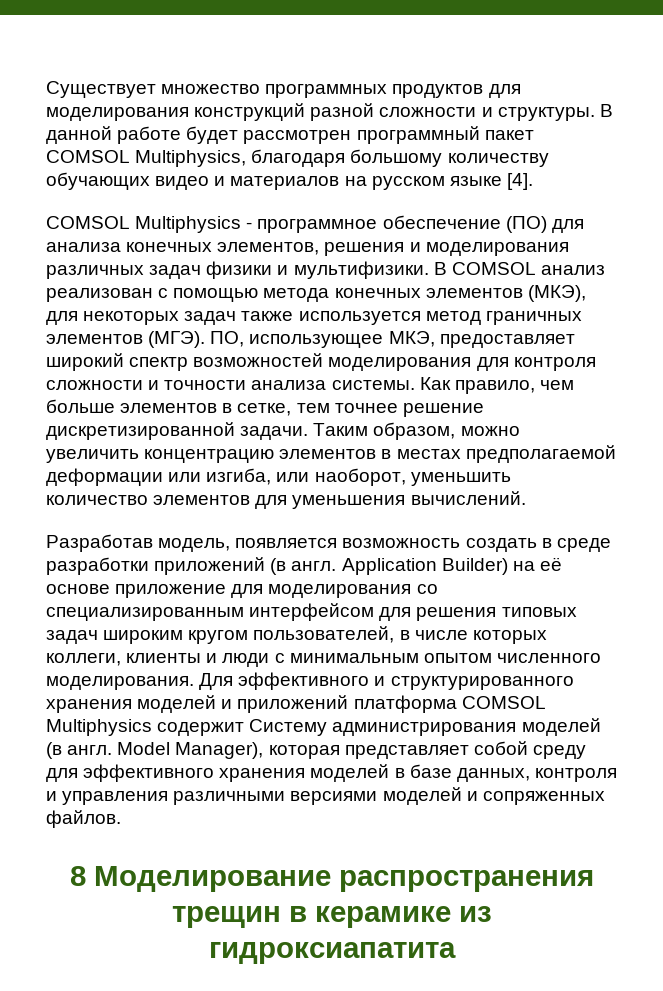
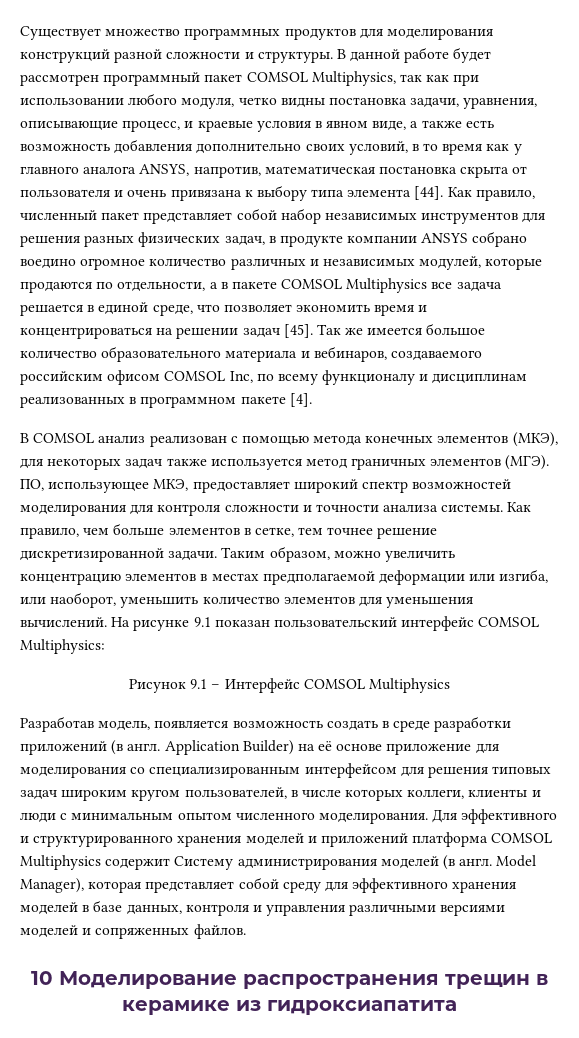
- В данной работе будет рассмотрен программный пакет COMSOL Multiphysics, благодаря большому количеству обучающих видео и материалов на русском языке [4].
- COMSOL Multiphysics - программное обеспечение (ПО) для анализа конечных элементов, решения и моделирования различных задач физики и мультифизики. В COMSOL анализ реализован с помощью метода конечных элементов (МКЭ), для некоторых задач также используется метод граничных элементов (МГЭ).
+ В данной работе будет рассмотрен программный пакет COMSOL Multiphysics, так как при использовании любого модуля, четко видны постановка задачи, уравнения, описывающие процесс, и краевые условия в явном виде, а также есть возможность добавления дополнительно своих условий, в то время как у главного аналога ANSYS, напротив, математическая постановка скрыта от пользователя и очень привязана к выбору типа элемента [44]. Как правило, численный пакет представляет собой набор независимых инструментов для решения разных физических задач, в продукте компании ANSYS собрано воедино огромное количество различных и независимых модулей, которые продаются по отдельности, а в пакете COMSOL Multiphysics все задача решается в единой среде, что позволяет экономить время и концентрироваться на решении задач [45]. Так же имеется большое количество образовательного материала и вебинаров, создаваемого российским офисом COMSOL Inc, по всему функционалу и дисциплинам реализованных в программном пакете [4].
+ В COMSOL анализ реализован с помощью метода конечных элементов (МКЭ), для некоторых задач также используется метод граничных элементов (МГЭ).
+ На рисунке 9.1 показан пользовательский интерфейс COMSOL Multiphysics:
+ Рисунок 9.1 – Интерфейс COMSOL Multiphysics
- 8 Моделирование распространения трещин в керамике из гидроксиапатита
+ 10 Моделирование распространения трещин в керамике из гидроксиапатита

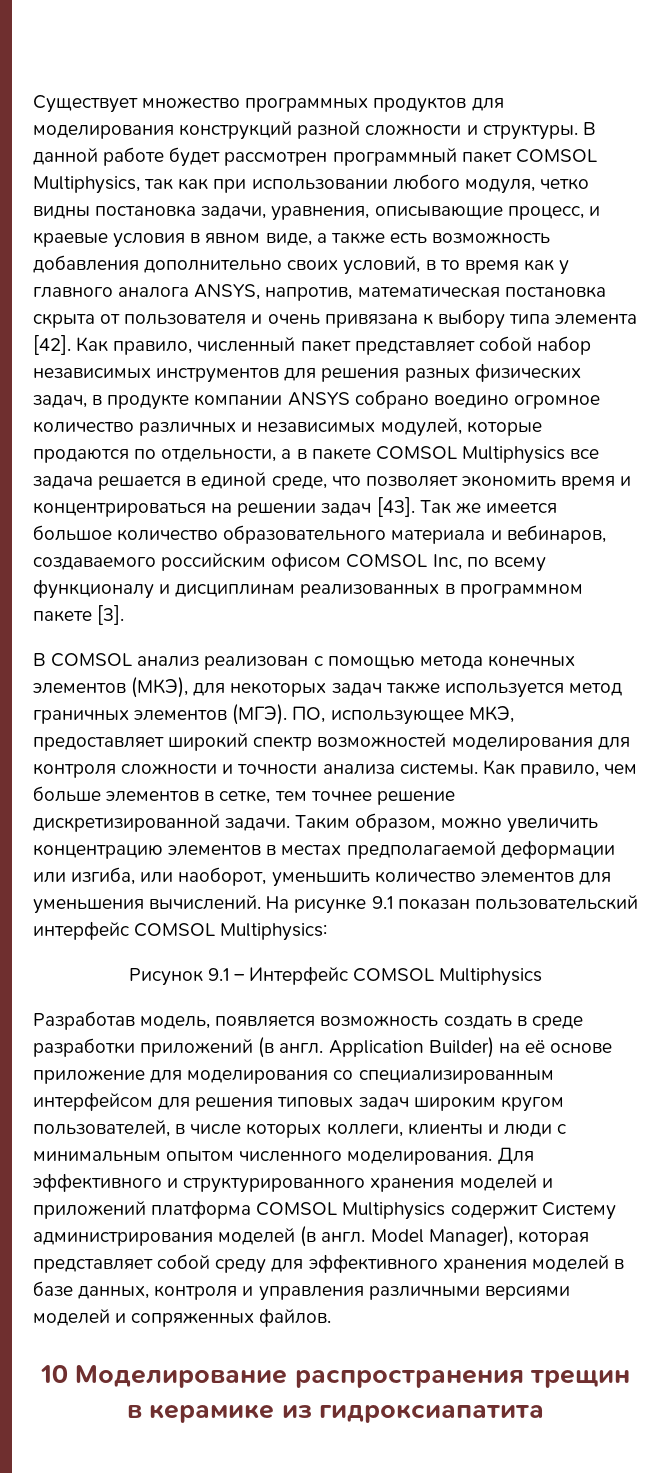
- В данной работе будет рассмотрен программный пакет COMSOL Multiphysics, так как при использовании любого модуля, четко видны постановка задачи, уравнения, описывающие процесс, и краевые условия в явном виде, а также есть возможность добавления дополнительно своих условий, в то время как у главного аналога ANSYS, напротив, математическая постановка скрыта от пользователя и очень привязана к выбору типа элемента [44].
+ В данной работе будет рассмотрен программный пакет COMSOL Multiphysics, так как при использовании любого модуля, четко видны постановка задачи, уравнения, описывающие процесс, и краевые условия в явном виде, а также есть возможность добавления дополнительно своих условий, в то время как у главного аналога ANSYS, напротив, математическая постановка скрыта от пользователя и очень привязана к выбору типа элемента [42].
- Как правило, численный пакет представляет собой набор независимых инструментов для решения разных физических задач, в продукте компании ANSYS собрано воедино огромное количество различных и независимых модулей, которые продаются по отдельности, а в пакете COMSOL Multiphysics все задача решается в единой среде, что позволяет экономить время и концентрироваться на решении задач [45].
+ Как правило, численный пакет представляет собой набор независимых инструментов для решения разных физических задач, в продукте компании ANSYS собрано воедино огромное количество различных и независимых модулей, которые продаются по отдельности, а в пакете COMSOL Multiphysics все задача решается в единой среде, что позволяет экономить время и концентрироваться на решении задач [43].
- Так же имеется большое количество образовательного материала и вебинаров, создаваемого российским офисом COMSOL Inc, по всему функционалу и дисциплинам реализованных в программном пакете [4].
+ Так же имеется большое количество образовательного материала и вебинаров, создаваемого российским офисом COMSOL Inc, по всему функционалу и дисциплинам реализованных в программном пакете [3].

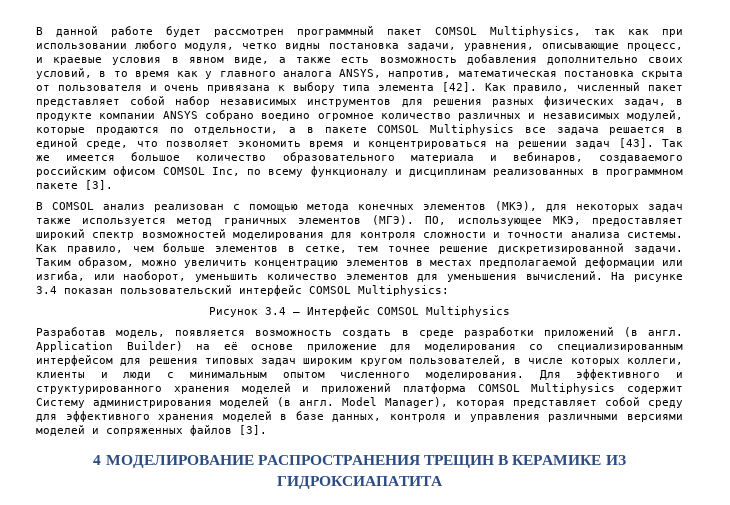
- Существует множество программных продуктов для моделирования конструкций разной сложности и структуры.
- На рисунке 9.1 показан пользовательский интерфейс COMSOL Multiphysics:
+ На рисунке 3.4 показан пользовательский интерфейс COMSOL Multiphysics:
- Рисунок 9.1 – Интерфейс COMSOL Multiphysics
+ Рисунок 3.4 – Интерфейс COMSOL Multiphysics
- Model Manager), которая представляет собой среду для эффективного хранения моделей в базе данных, контроля и управления различными версиями моделей и сопряженных файлов.
- 10 Моделирование распространения трещин в керамике из гидроксиапатита
+ Model Manager), которая представляет собой среду для эффективного хранения моделей в базе данных, контроля и управления различными версиями моделей и сопряженных файлов [3].
+ 4 МОДЕЛИРОВАНИЕ РАСПРОСТРАНЕНИЯ ТРЕЩИН В КЕРАМИКЕ ИЗ ГИДРОКСИАПАТИТА

